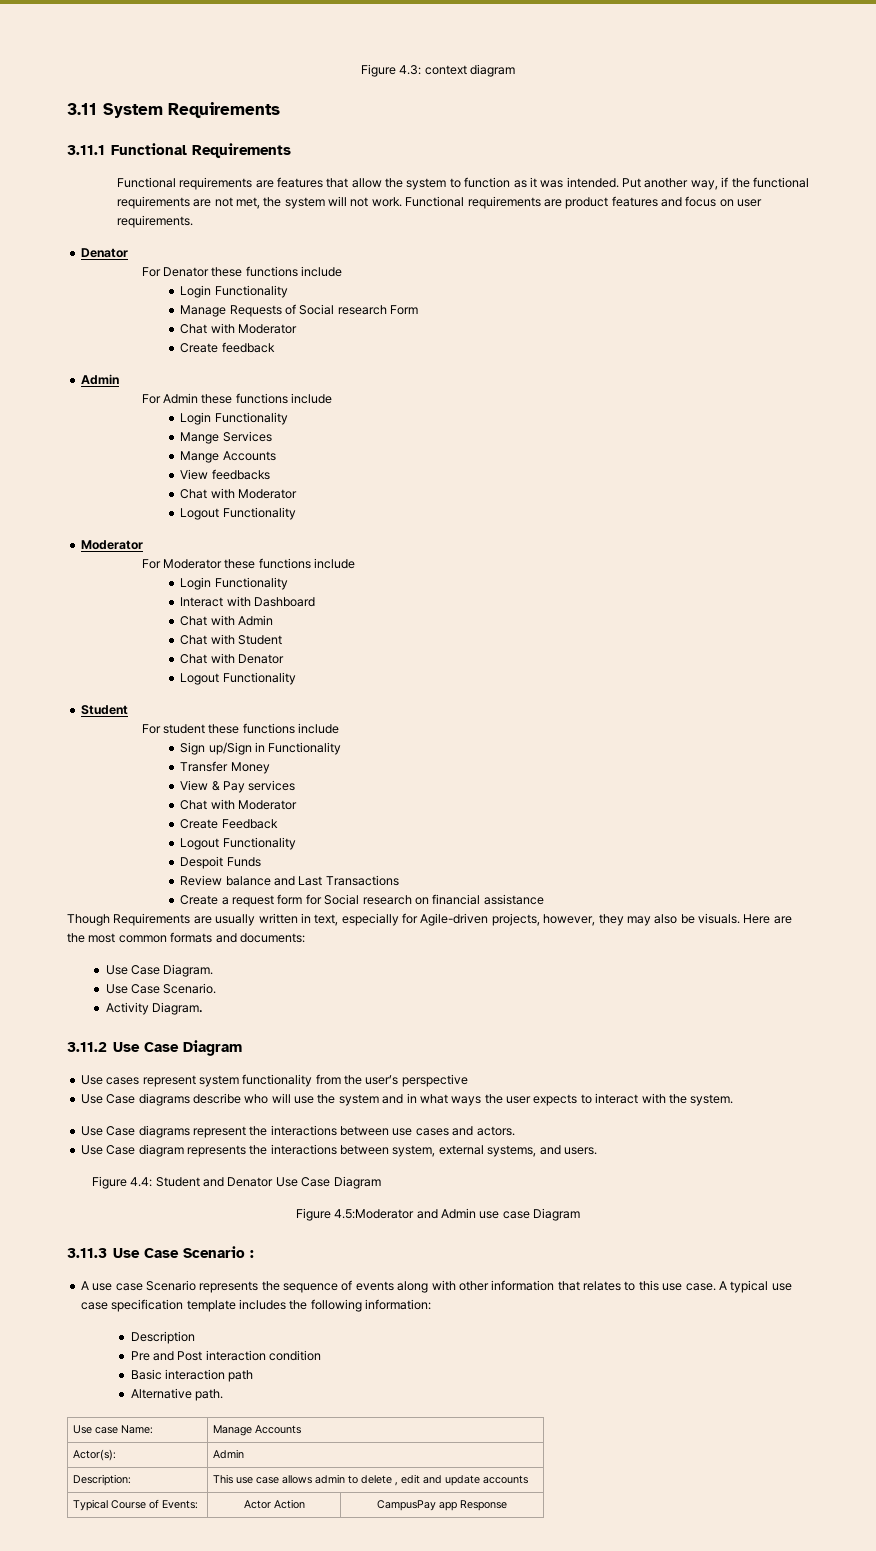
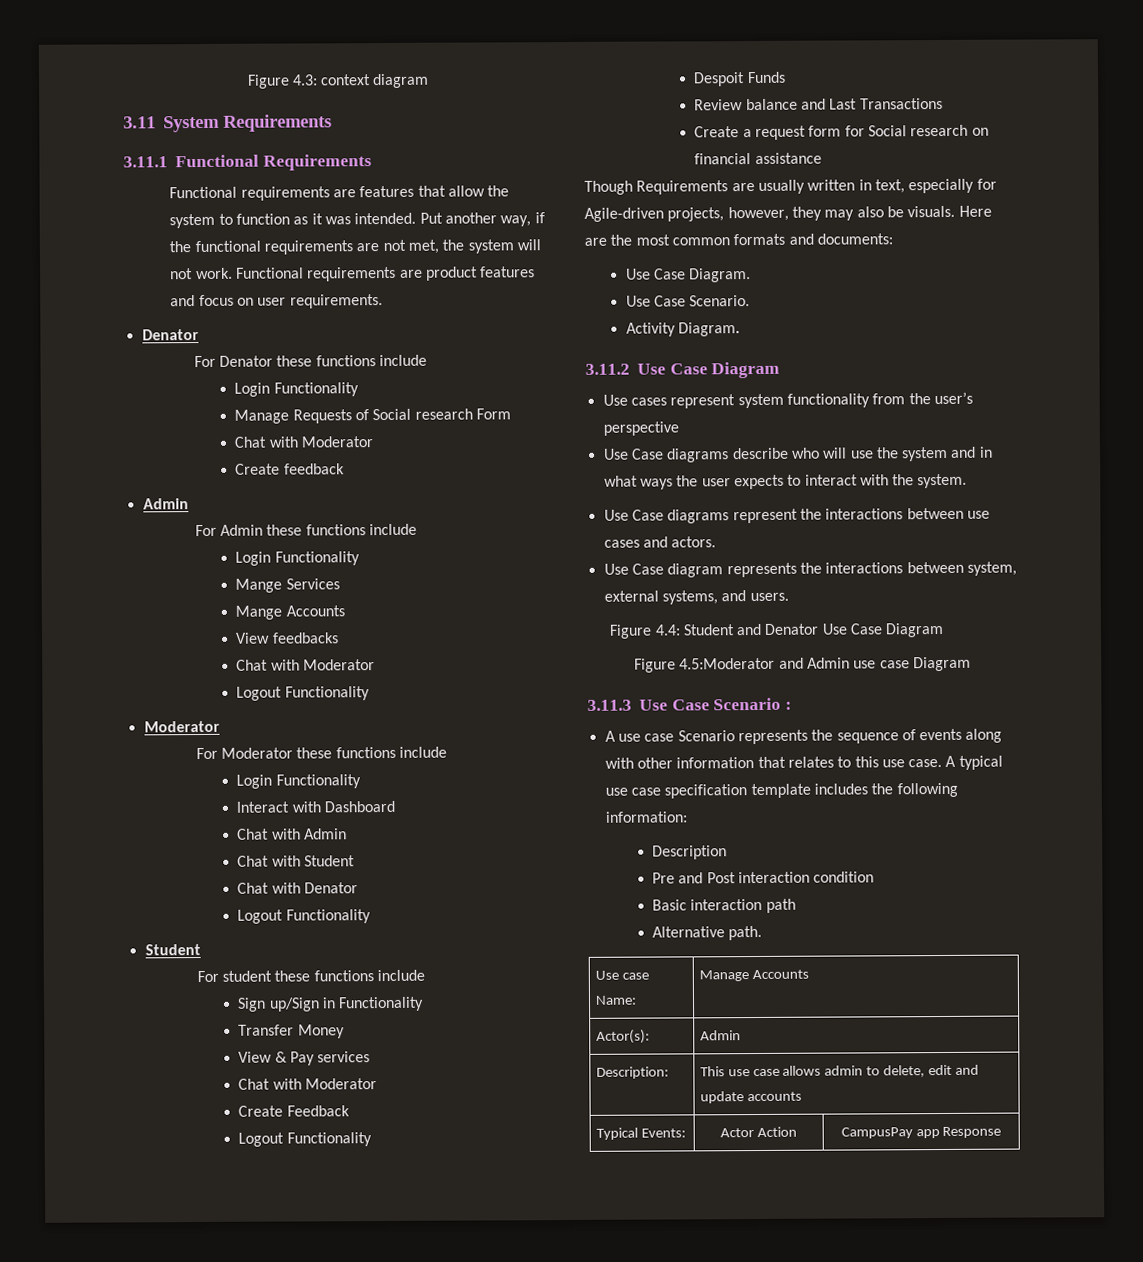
- Description: | This use case allows admin to delete , edit and update accounts
+ Description: | This use case allows admin to delete, edit and update accounts
- Typical Course of Events: | Actor Action | CampusPay app Response
+ Typical Events: | Actor Action | CampusPay app Response

